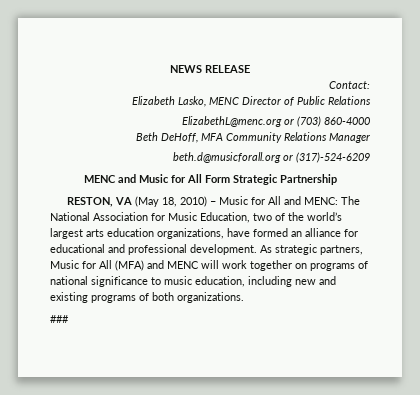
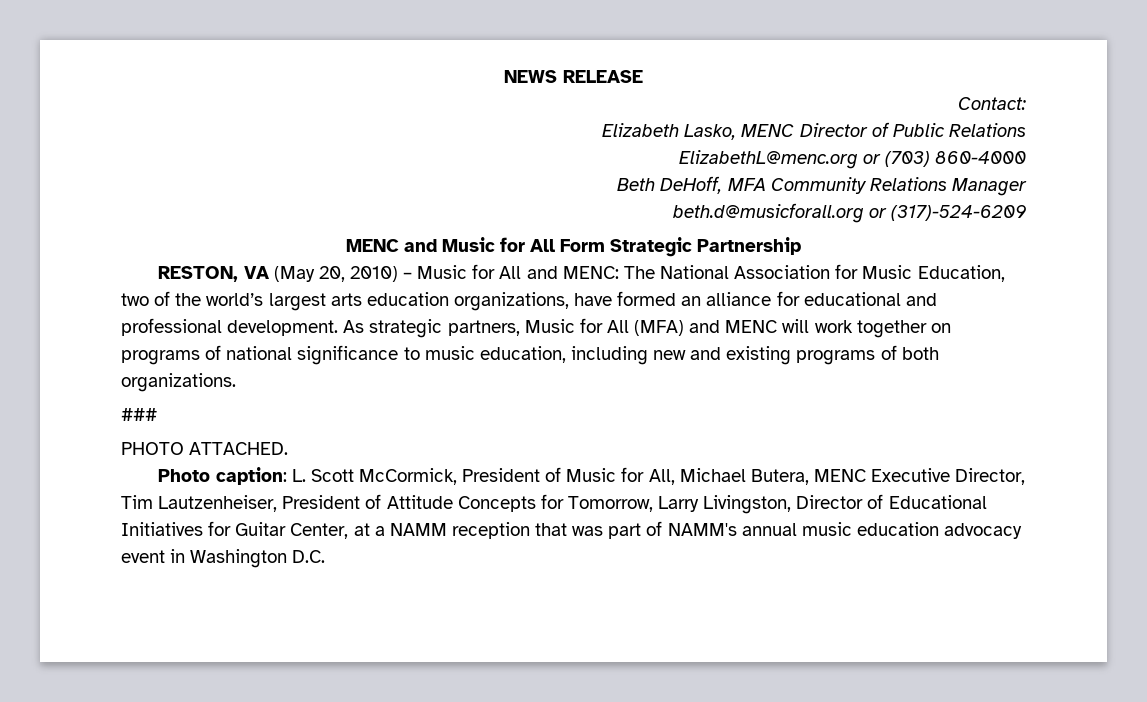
- RESTON, VA (May 18, 2010) – Music for All and MENC: The National Association for Music Education, two of the world’s largest arts education organizations, have formed an alliance for educational and professional development.
+ RESTON, VA (May 20, 2010) – Music for All and MENC: The National Association for Music Education, two of the world’s largest arts education organizations, have formed an alliance for educational and professional development.
+ PHOTO ATTACHED.
+ Photo caption: L. Scott McCormick, President of Music for All, Michael Butera, MENC Executive Director, Tim Lautzenheiser, President of Attitude Concepts for Tomorrow, Larry Livingston, Director of Educational Initiatives for Guitar Center, at a NAMM reception that was part of NAMM's annual music education advocacy event in Washington D.C.

